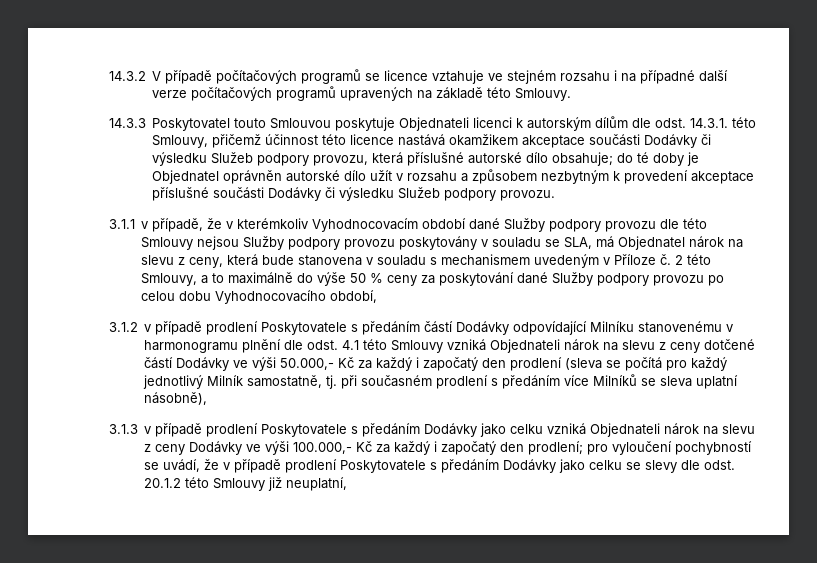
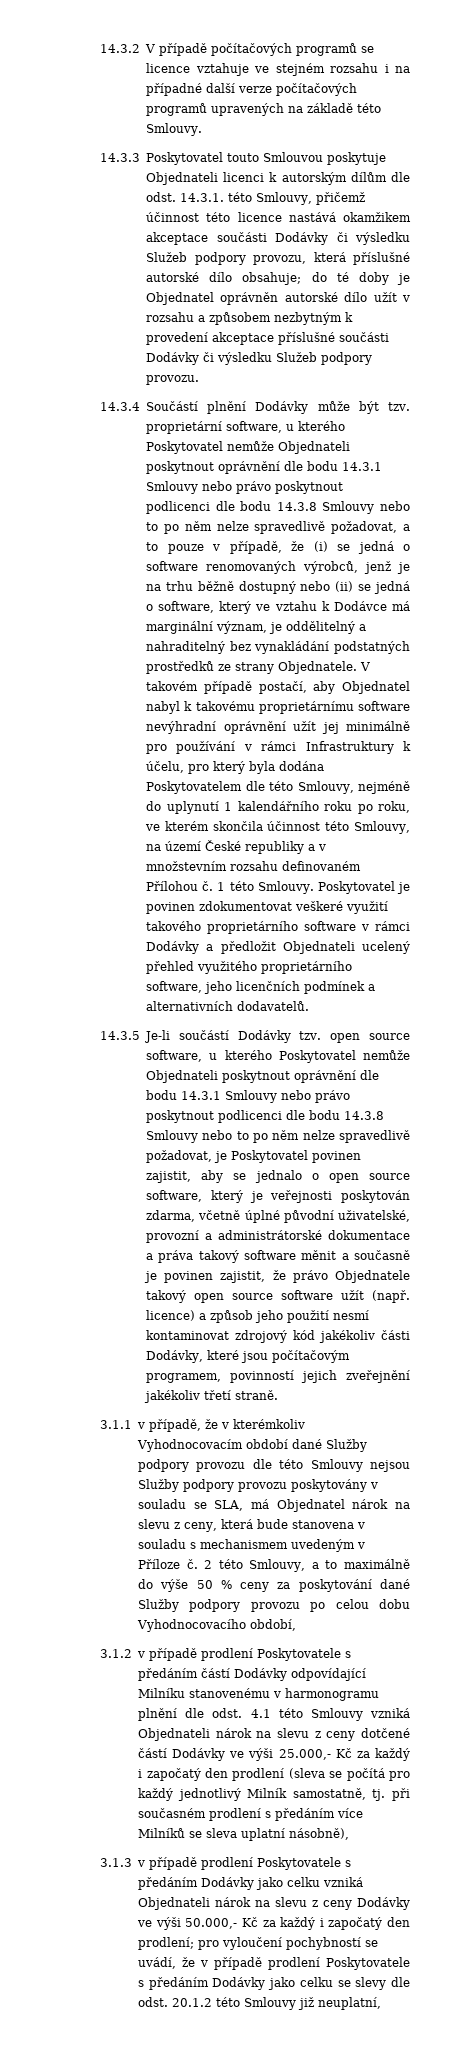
+ 14.3.4 Součástí plnění Dodávky může být tzv. proprietární software, u kterého Poskytovatel nemůže Objednateli poskytnout oprávnění dle bodu 14.3.1 Smlouvy nebo právo poskytnout podlicenci dle bodu 14.3.8 Smlouvy nebo to po něm nelze spravedlivě požadovat, a to pouze v případě, že (i) se jedná o software renomovaných výrobců, jenž je na trhu běžně dostupný nebo (ii) se jedná o software, který ve vztahu k Dodávce má marginální význam, je oddělitelný a nahraditelný bez vynakládání podstatných prostředků ze strany Objednatele. V takovém případě postačí, aby Objednatel nabyl k takovému proprietárnímu software nevýhradní oprávnění užít jej minimálně pro používání v rámci Infrastruktury k účelu, pro který byla dodána Poskytovatelem dle této Smlouvy, nejméně do uplynutí 1 kalendářního roku po roku, ve kterém skončila účinnost této Smlouvy, na území České republiky a v množstevním rozsahu definovaném Přílohou č. 1 této Smlouvy. Poskytovatel je povinen zdokumentovat veškeré využití takového proprietárního software v rámci Dodávky a předložit Objednateli ucelený přehled využitého proprietárního software, jeho licenčních podmínek a alternativních dodavatelů.
+ 14.3.5 Je-li součástí Dodávky tzv. open source software, u kterého Poskytovatel nemůže Objednateli poskytnout oprávnění dle bodu 14.3.1 Smlouvy nebo právo poskytnout podlicenci dle bodu 14.3.8 Smlouvy nebo to po něm nelze spravedlivě požadovat, je Poskytovatel povinen zajistit, aby se jednalo o open source software, který je veřejnosti poskytován zdarma, včetně úplné původní uživatelské, provozní a administrátorské dokumentace a práva takový software měnit a současně je povinen zajistit, že právo Objednatele takový open source software užít (např. licence) a způsob jeho použití nesmí kontaminovat zdrojový kód jakékoliv části Dodávky, které jsou počítačovým programem, povinností jejich zveřejnění jakékoliv třetí straně.
- 3.1.2 v případě prodlení Poskytovatele s předáním částí Dodávky odpovídající Milníku stanovenému v harmonogramu plnění dle odst. 4.1 této Smlouvy vzniká Objednateli nárok na slevu z ceny dotčené částí Dodávky ve výši 50.000,- Kč za každý i započatý den prodlení (sleva se počítá pro každý jednotlivý Milník samostatně, tj. při současném prodlení s předáním více Milníků se sleva uplatní násobně),
+ 3.1.2 v případě prodlení Poskytovatele s předáním částí Dodávky odpovídající Milníku stanovenému v harmonogramu plnění dle odst. 4.1 této Smlouvy vzniká Objednateli nárok na slevu z ceny dotčené částí Dodávky ve výši 25.000,- Kč za každý i započatý den prodlení (sleva se počítá pro každý jednotlivý Milník samostatně, tj. při současném prodlení s předáním více Milníků se sleva uplatní násobně),
- 3.1.3 v případě prodlení Poskytovatele s předáním Dodávky jako celku vzniká Objednateli nárok na slevu z ceny Dodávky ve výši 100.000,- Kč za každý i započatý den prodlení; pro vyloučení pochybností se uvádí, že v případě prodlení Poskytovatele s předáním Dodávky jako celku se slevy dle odst. 20.1.2 této Smlouvy již neuplatní,
+ 3.1.3 v případě prodlení Poskytovatele s předáním Dodávky jako celku vzniká Objednateli nárok na slevu z ceny Dodávky ve výši 50.000,- Kč za každý i započatý den prodlení; pro vyloučení pochybností se uvádí, že v případě prodlení Poskytovatele s předáním Dodávky jako celku se slevy dle odst. 20.1.2 této Smlouvy již neuplatní,

